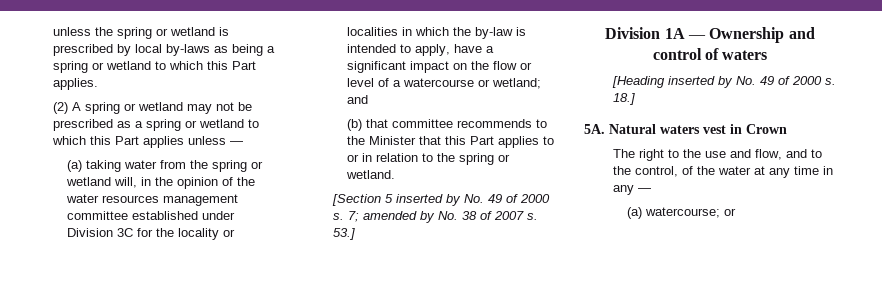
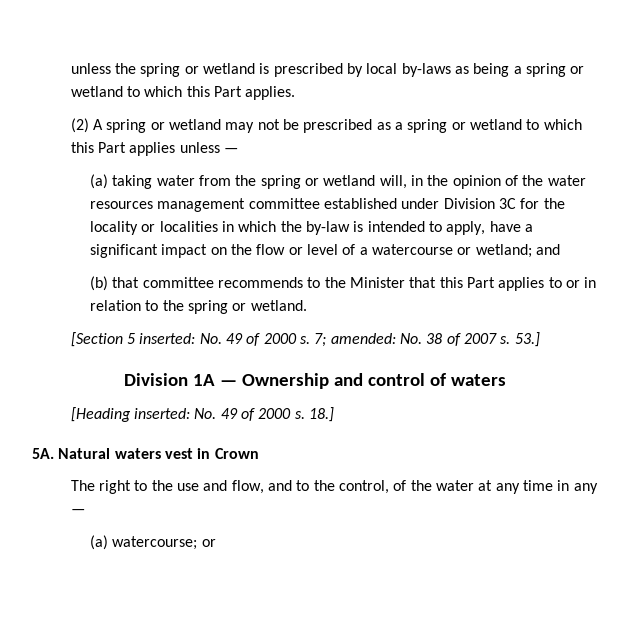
- [Section 5 inserted by No. 49 of 2000 s.
+ [Section 5 inserted: No. 49 of 2000 s.
- 7; amended by No. 38 of 2007 s.
+ 7; amended: No. 38 of 2007 s.
- [Heading inserted by No. 49 of 2000 s.
+ [Heading inserted: No. 49 of 2000 s.

